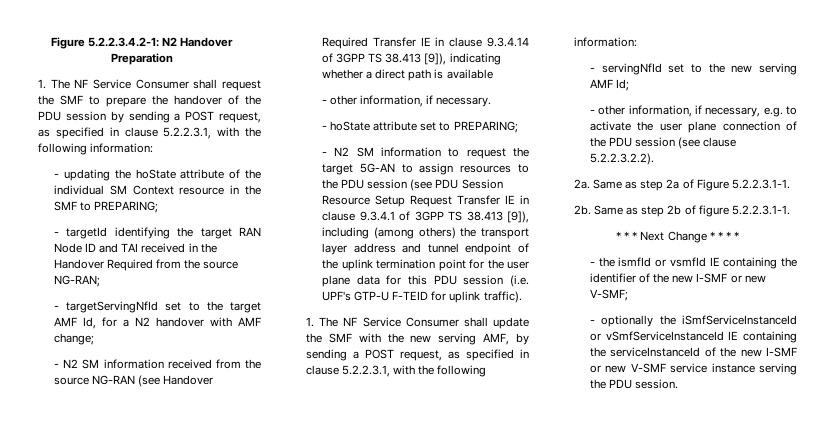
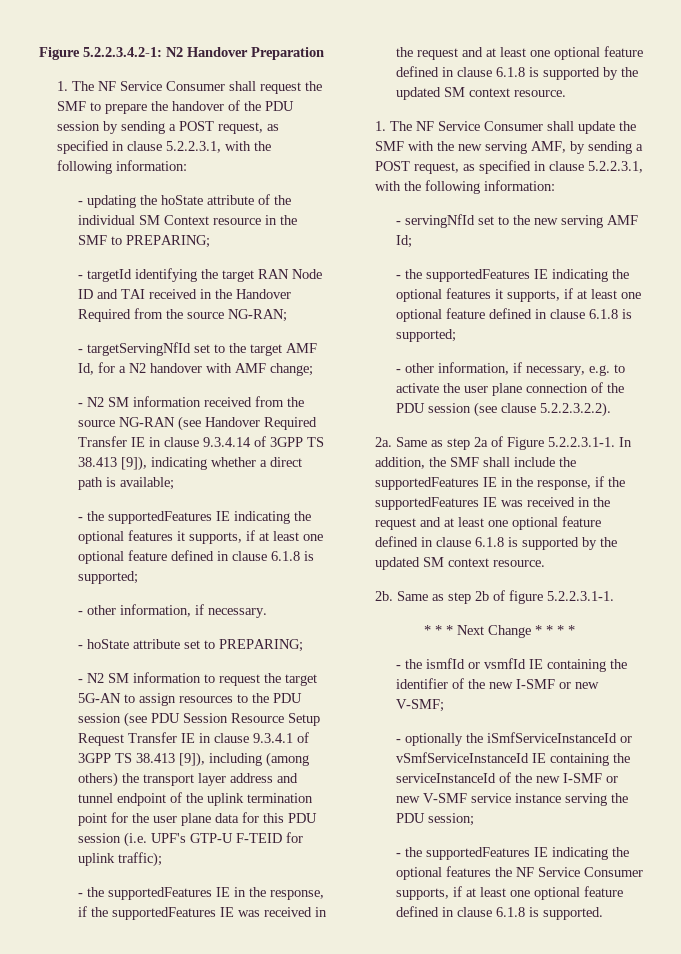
- - N2 SM information received from the source NG-RAN (see Handover Required Transfer IE in clause 9.3.4.14 of 3GPP TS 38.413 [9]), indicating whether a direct path is available
+ - N2 SM information received from the source NG-RAN (see Handover Required Transfer IE in clause 9.3.4.14 of 3GPP TS 38.413 [9]), indicating whether a direct path is available;
+ - the supportedFeatures IE indicating the optional features it supports, if at least one optional feature defined in clause 6.1.8 is supported;
- - N2 SM information to request the target 5G-AN to assign resources to the PDU session (see PDU Session Resource Setup Request Transfer IE in clause 9.3.4.1 of 3GPP TS 38.413 [9]), including (among others) the transport layer address and tunnel endpoint of the uplink termination point for the user plane data for this PDU session (i.e. UPF's GTP-U F-TEID for uplink traffic).
+ - N2 SM information to request the target 5G-AN to assign resources to the PDU session (see PDU Session Resource Setup Request Transfer IE in clause 9.3.4.1 of 3GPP TS 38.413 [9]), including (among others) the transport layer address and tunnel endpoint of the uplink termination point for the user plane data for this PDU session (i.e. UPF's GTP-U F-TEID for uplink traffic);
+ - the supportedFeatures IE in the response, if the supportedFeatures IE was received in the request and at least one optional feature defined in clause 6.1.8 is supported by the updated SM context resource.
  - servingNfId set to the new serving AMF Id;
+ - the supportedFeatures IE indicating the optional features it supports, if at least one optional feature defined in clause 6.1.8 is supported;
- Same as step 2a of Figure 5.2.2.3.1-1.
+ Same as step 2a of Figure 5.2.2.3.1-1. In addition, the SMF shall include the supportedFeatures IE in the response, if the supportedFeatures IE was received in the request and at least one optional feature defined in clause 6.1.8 is supported by the updated SM context resource.
- - optionally the iSmfServiceInstanceId or vSmfServiceInstanceId IE containing the serviceInstanceId of the new I-SMF or new V-SMF service instance serving the PDU session.
+ - optionally the iSmfServiceInstanceId or vSmfServiceInstanceId IE containing the serviceInstanceId of the new I-SMF or new V-SMF service instance serving the PDU session;
+ - the supportedFeatures IE indicating the optional features the NF Service Consumer supports, if at least one optional feature defined in clause 6.1.8 is supported.

